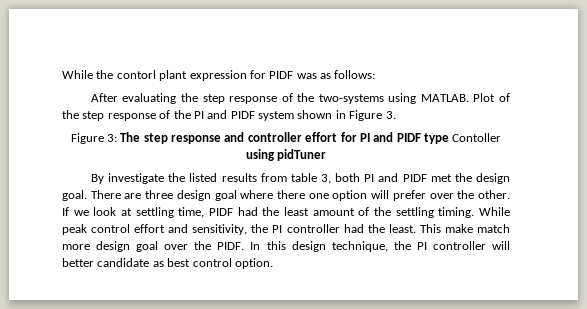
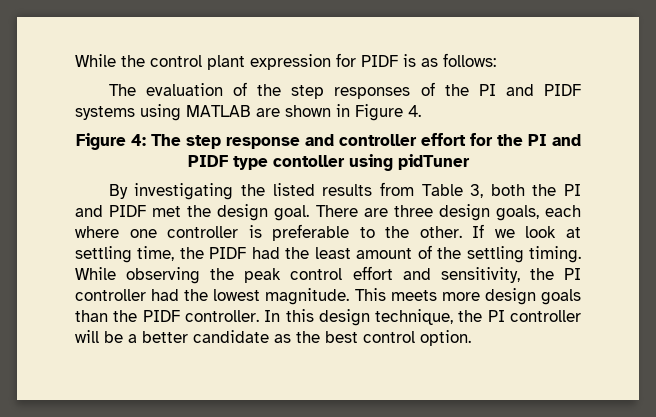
- While the contorl plant expression for PIDF was as follows:
+ While the control plant expression for PIDF is as follows:
- After evaluating the step response of the two-systems using MATLAB. Plot of the step response of the PI and PIDF system shown in Figure 3.
- Figure 3: The step response and controller effort for PI and PIDF type Contoller using pidTuner
+ The evaluation of the step responses of the PI and PIDF systems using MATLAB are shown in Figure 4.
+ Figure 4: The step response and controller effort for the PI and PIDF type contoller using pidTuner
- By investigate the listed results from table 3, both PI and PIDF met the design goal.
+ By investigating the listed results from Table 3, both the PI and PIDF met the design goal.
- There are three design goal where there one option will prefer over the other.
+ There are three design goals, each where one controller is preferable to the other.
- If we look at settling time, PIDF had the least amount of the settling timing.
+ If we look at settling time, the PIDF had the least amount of the settling timing.
- While peak control effort and sensitivity, the PI controller had the least. This make match more design goal over the PIDF.
+ While observing the peak control effort and sensitivity, the PI controller had the lowest magnitude. This meets more design goals than the PIDF controller.
- In this design technique, the PI controller will better candidate as best control option.
+ In this design technique, the PI controller will be a better candidate as the best control option.

